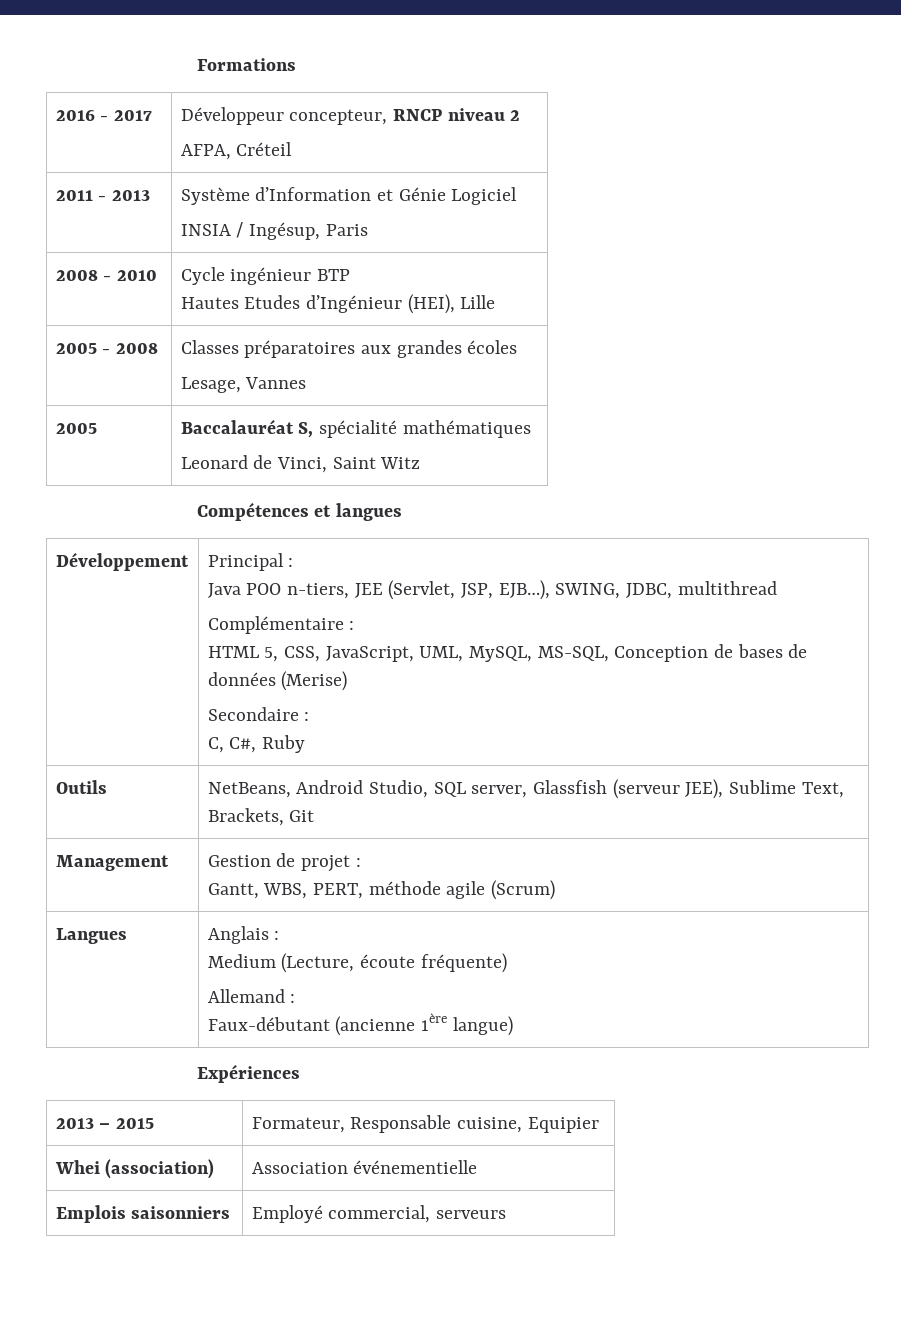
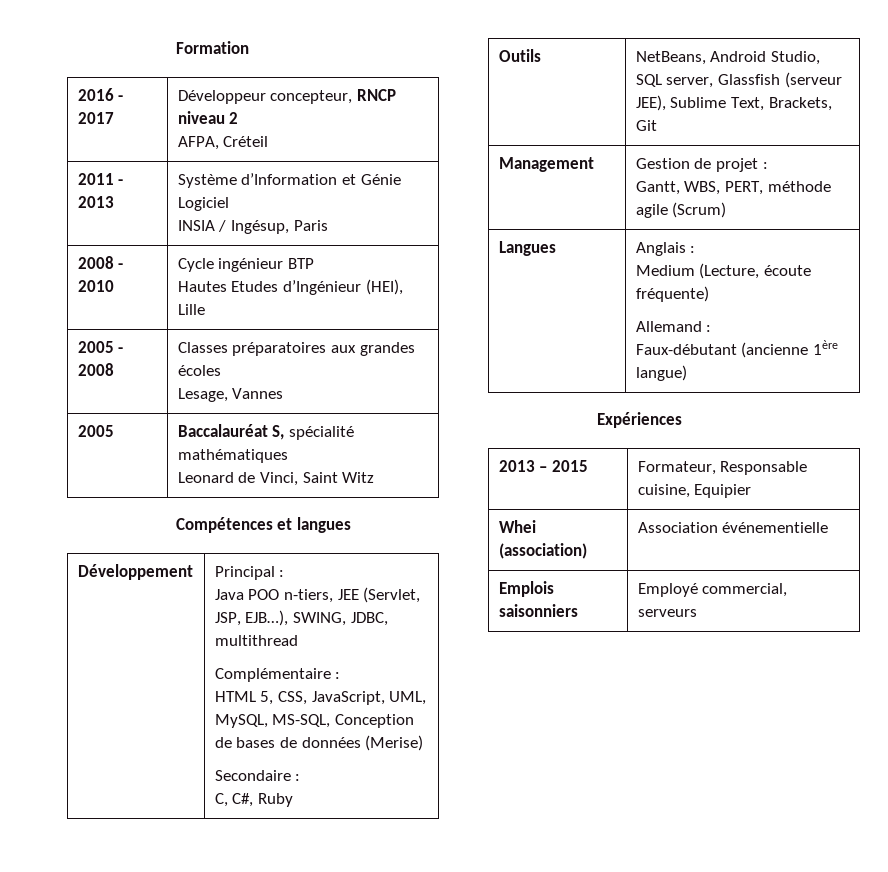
- Formations
+ Formation

